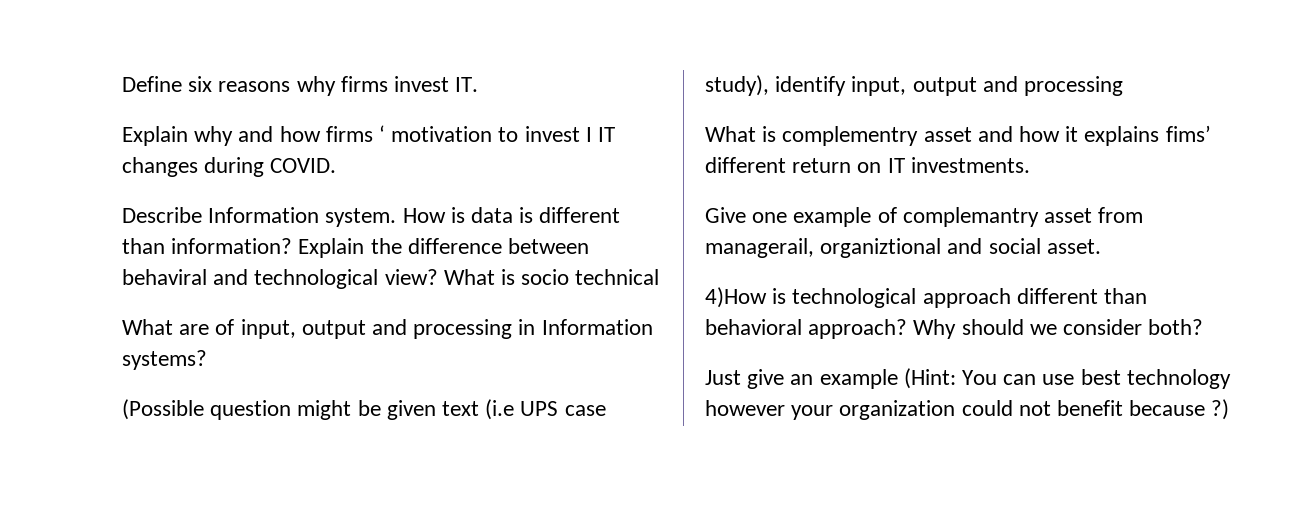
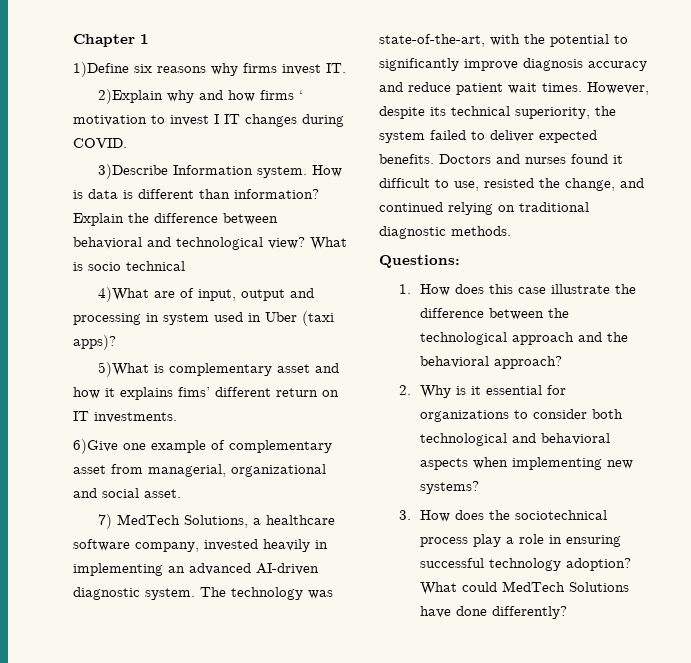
- Define six reasons why firms invest IT.
+ Chapter 1
+ 1)Define six reasons why firms invest IT.
- Explain why and how firms ‘ motivation to invest I IT changes during COVID.
+ 2)Explain why and how firms ‘ motivation to invest I IT changes during COVID.
- Describe Information system.
+ 3)Describe Information system.
- Explain the difference between behaviral and technological view?
+ Explain the difference between behavioral and technological view?
- What are of input, output and processing in Information systems?
- (Possible question might be given text (i.e UPS case study), identify input, output and processing
- What is complementry asset and how it explains fims’ different return on IT investments.
+ 4)What are of input, output and processing in system used in Uber (taxi apps)?
+ 5)What is complementary asset and how it explains fims’ different return on IT investments.
- Give one example of complemantry asset from managerail, organiztional and social asset.
+ 6)Give one example of complementary asset from managerial, organizational and social asset.
- 4)How is technological approach different than behavioral approach? Why should we consider both?
- Just give an example (Hint: You can use best technology however your organization could not benefit because ?)
+ 7) MedTech Solutions, a healthcare software company, invested heavily in implementing an advanced AI-driven diagnostic system. The technology was state-of-the-art, with the potential to significantly improve diagnosis accuracy and reduce patient wait times. However, despite its technical superiority, the system failed to deliver expected benefits. Doctors and nurses found it difficult to use, resisted the change, and continued relying on traditional diagnostic methods.
+ Questions:
+ 1. How does this case illustrate the difference between the technological approach and the behavioral approach?
+ 2. Why is it essential for organizations to consider both technological and behavioral aspects when implementing new systems?
+ 3. How does the sociotechnical process play a role in ensuring successful technology adoption? What could MedTech Solutions have done differently?

